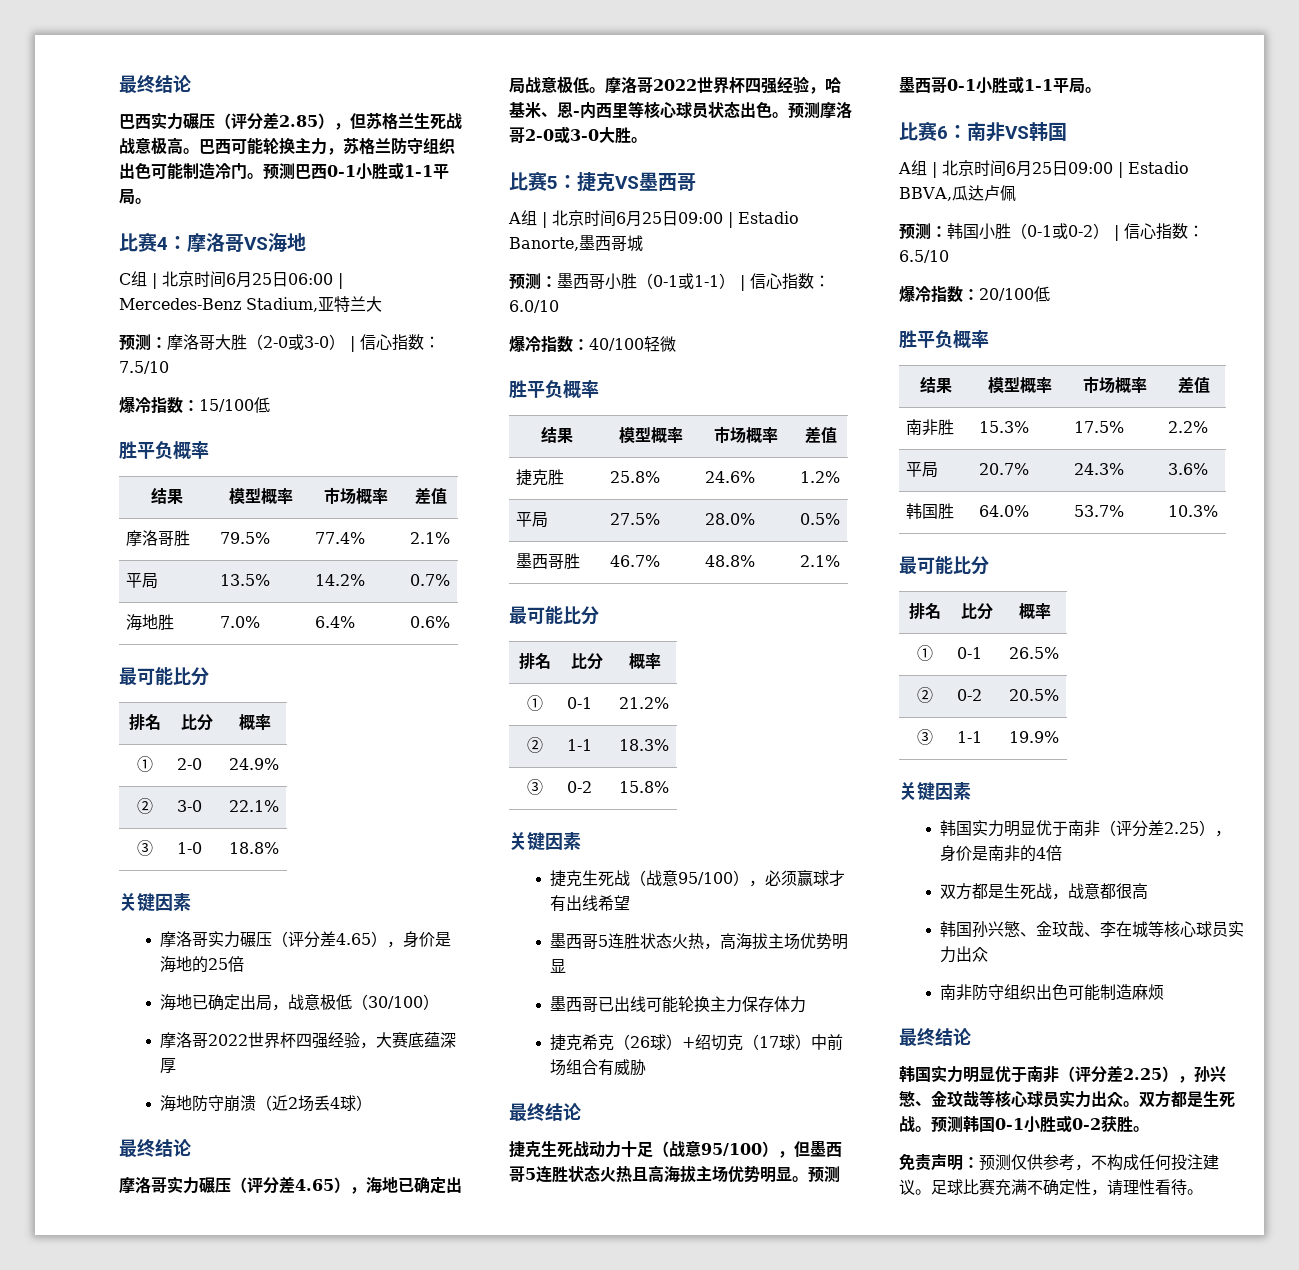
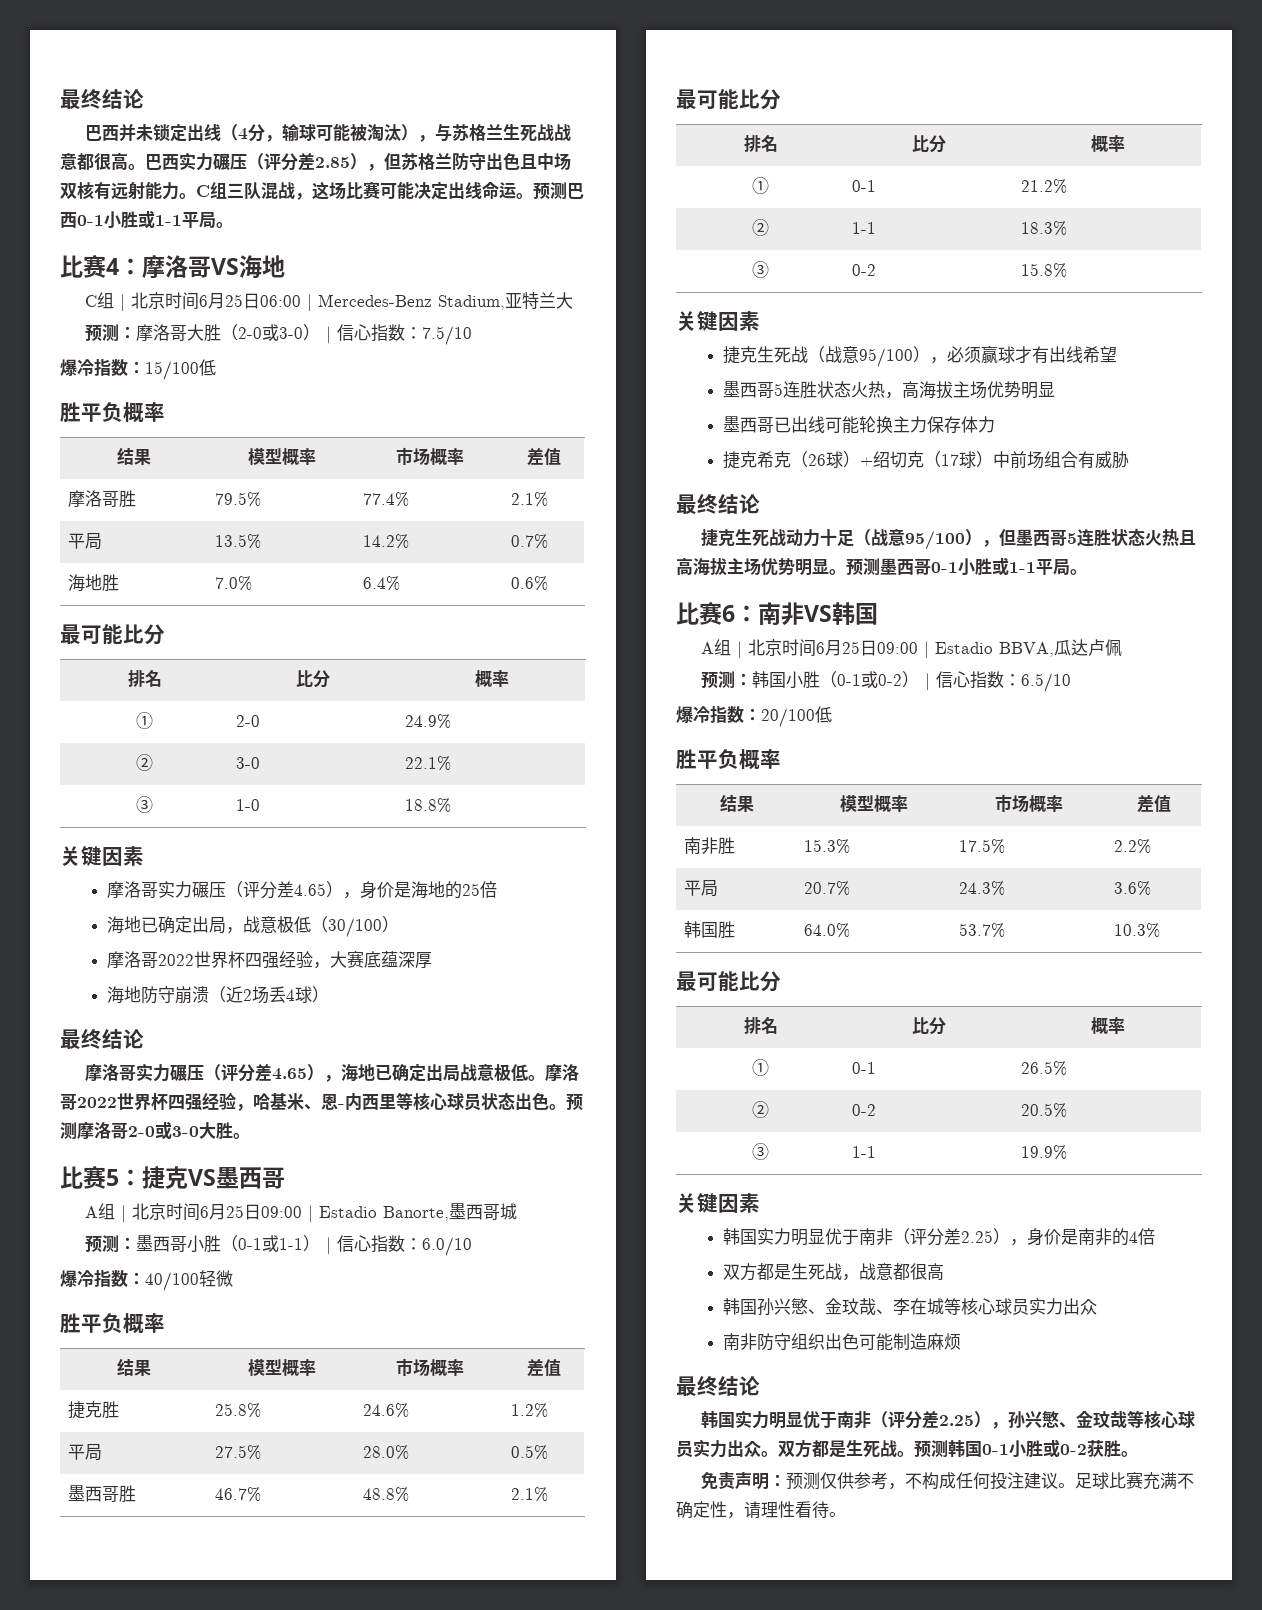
- 巴西实力碾压（评分差2.85），但苏格兰生死战战意极高。巴西可能轮换主力，苏格兰防守组织出色可能制造冷门。
+ 巴西并未锁定出线（4分，输球可能被淘汰），与苏格兰生死战战意都很高。巴西实力碾压（评分差2.85），但苏格兰防守出色且中场双核有远射能力。C组三队混战，这场比赛可能决定出线命运。

